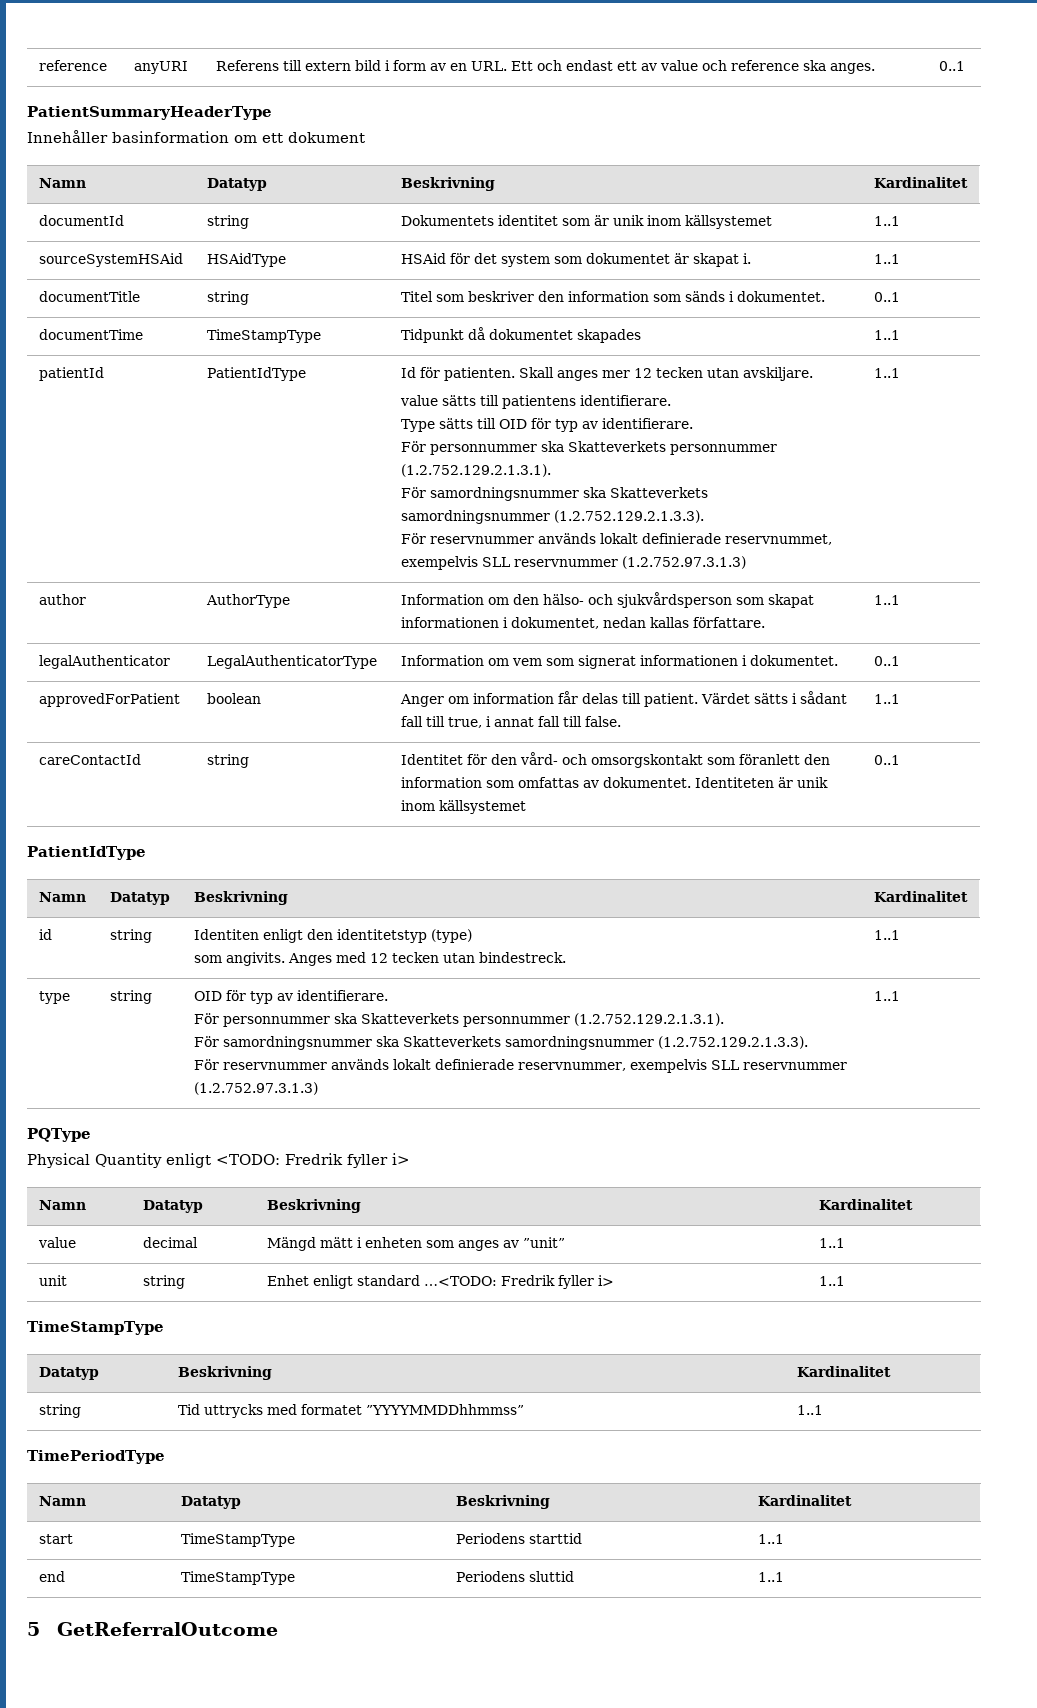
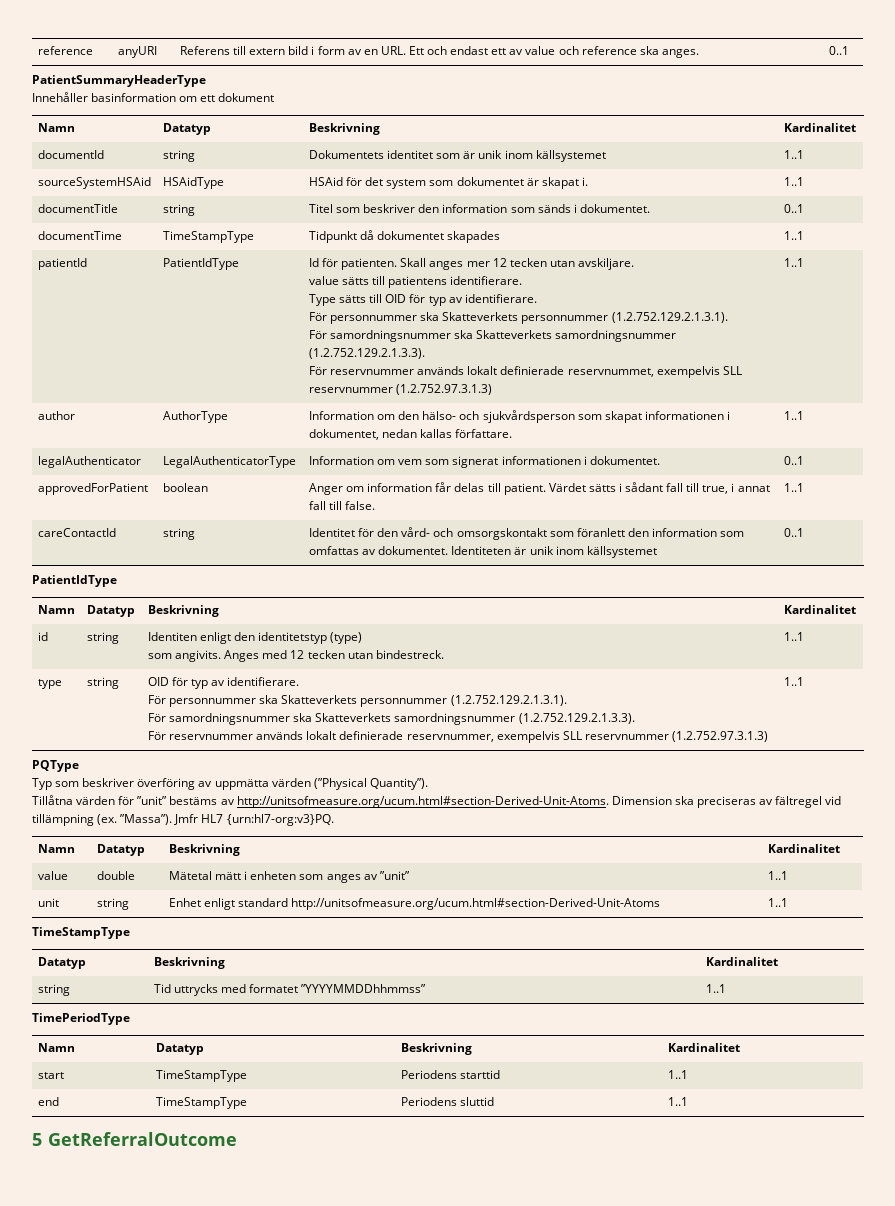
- Physical Quantity enligt <TODO: Fredrik fyller i>
+ Typ som beskriver överföring av uppmätta värden (”Physical Quantity”).
+ Tillåtna värden för ”unit” bestäms av http://unitsofmeasure.org/ucum.html#section-Derived-Unit-Atoms. Dimension ska preciseras av fältregel vid tillämpning (ex. ”Massa”). Jmfr HL7 {urn:hl7-org:v3}PQ.
- value | decimal | Mängd mätt i enheten som anges av ”unit” | 1..1
+ value | double | Mätetal mätt i enheten som anges av ”unit” | 1..1
- unit | string | Enhet enligt standard …<TODO: Fredrik fyller i> | 1..1
+ unit | string | Enhet enligt standard http://unitsofmeasure.org/ucum.html#section-Derived-Unit-Atoms | 1..1

